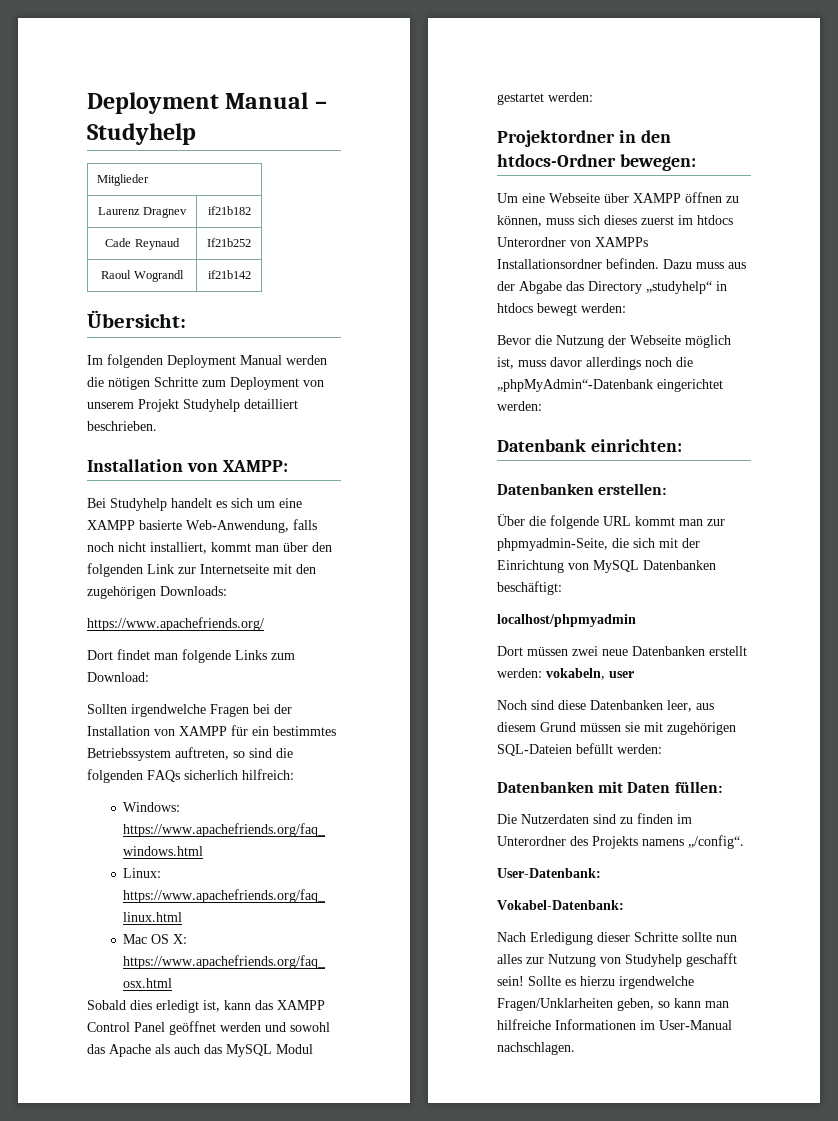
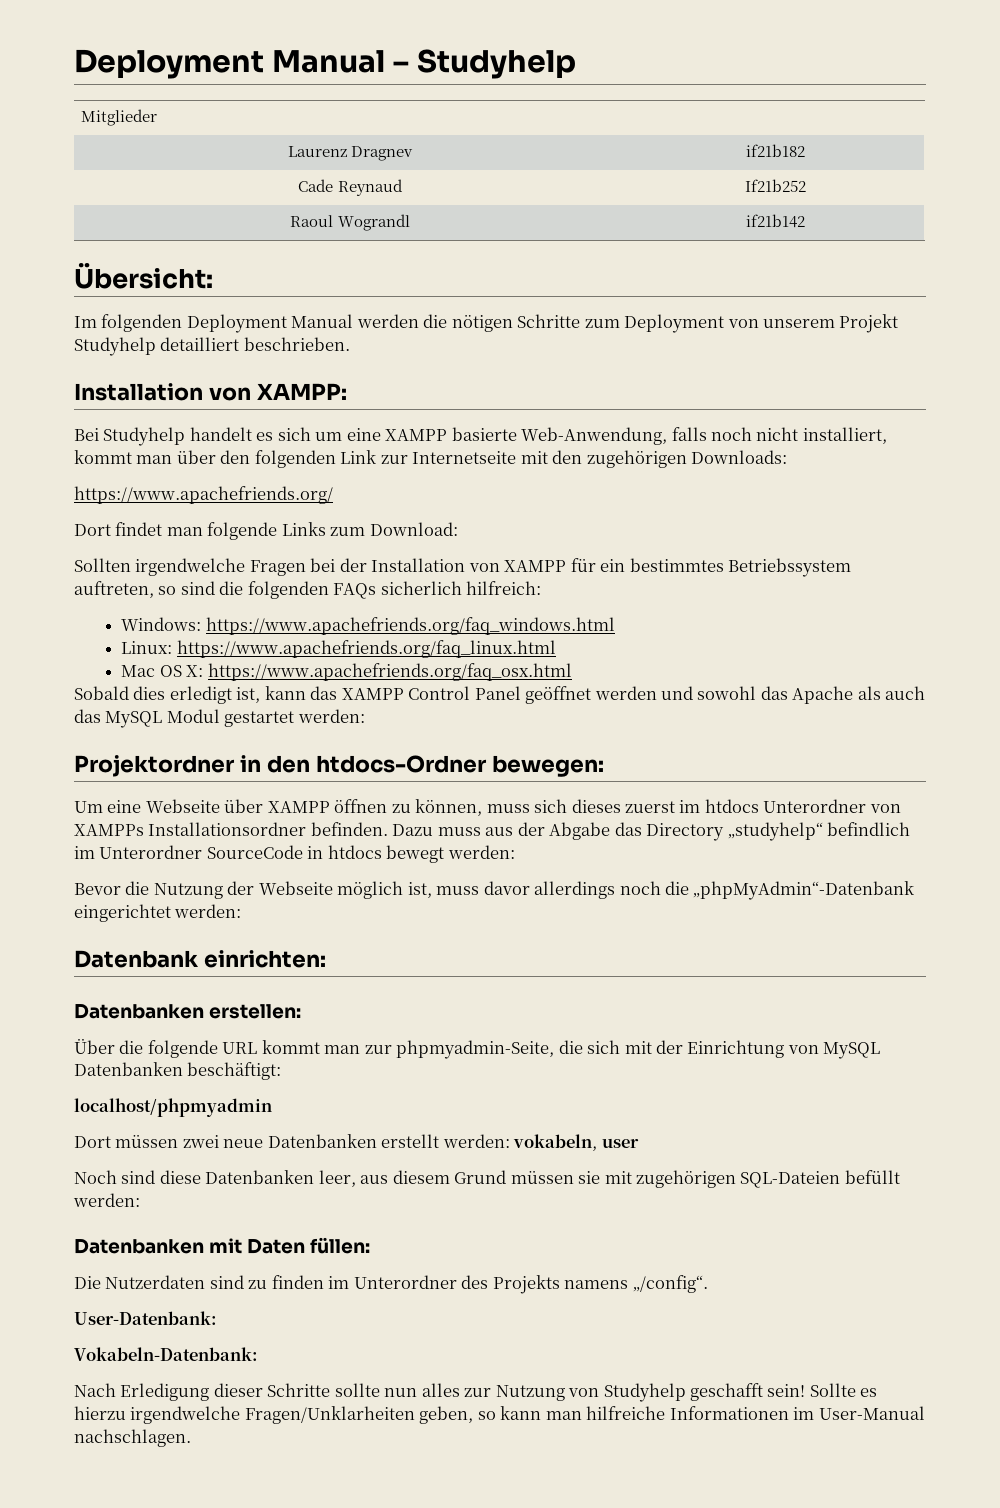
- Dazu muss aus der Abgabe das Directory „studyhelp“ in htdocs bewegt werden:
+ Dazu muss aus der Abgabe das Directory „studyhelp“ befindlich im Unterordner SourceCode in htdocs bewegt werden:
- Vokabel-Datenbank:
+ Vokabeln-Datenbank:

